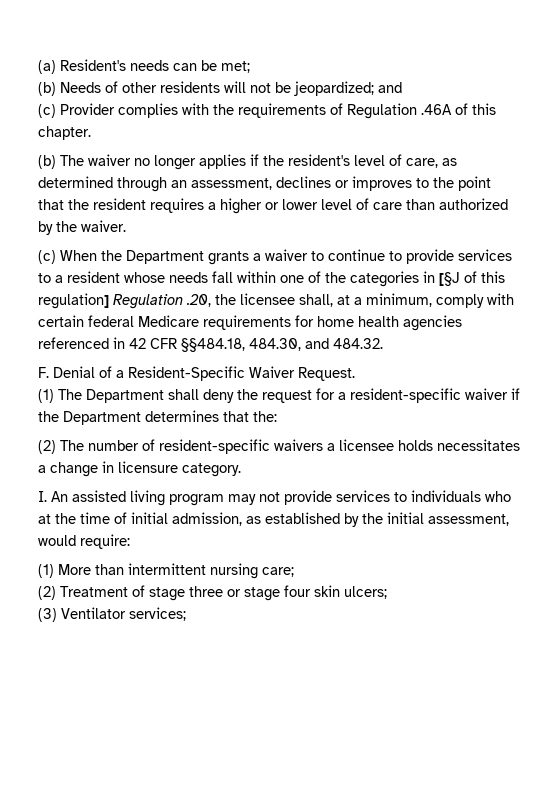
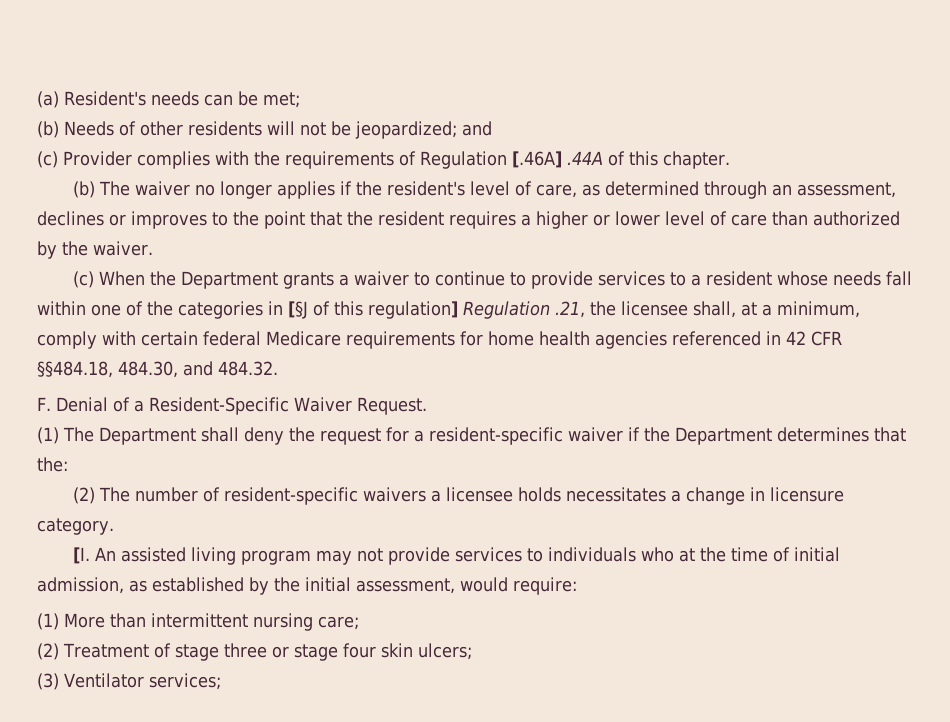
- (c) Provider complies with the requirements of Regulation .46A of this chapter.
+ (c) Provider complies with the requirements of Regulation [.46A] .44A of this chapter.
- (c) When the Department grants a waiver to continue to provide services to a resident whose needs fall within one of the categories in [§J of this regulation] Regulation .20, the licensee shall, at a minimum, comply with certain federal Medicare requirements for home health agencies referenced in 42 CFR §§484.18, 484.30, and 484.32.
+ (c) When the Department grants a waiver to continue to provide services to a resident whose needs fall within one of the categories in [§J of this regulation] Regulation .21, the licensee shall, at a minimum, comply with certain federal Medicare requirements for home health agencies referenced in 42 CFR §§484.18, 484.30, and 484.32.
- I. An assisted living program may not provide services to individuals who at the time of initial admission, as established by the initial assessment, would require:
+ [I. An assisted living program may not provide services to individuals who at the time of initial admission, as established by the initial assessment, would require:

